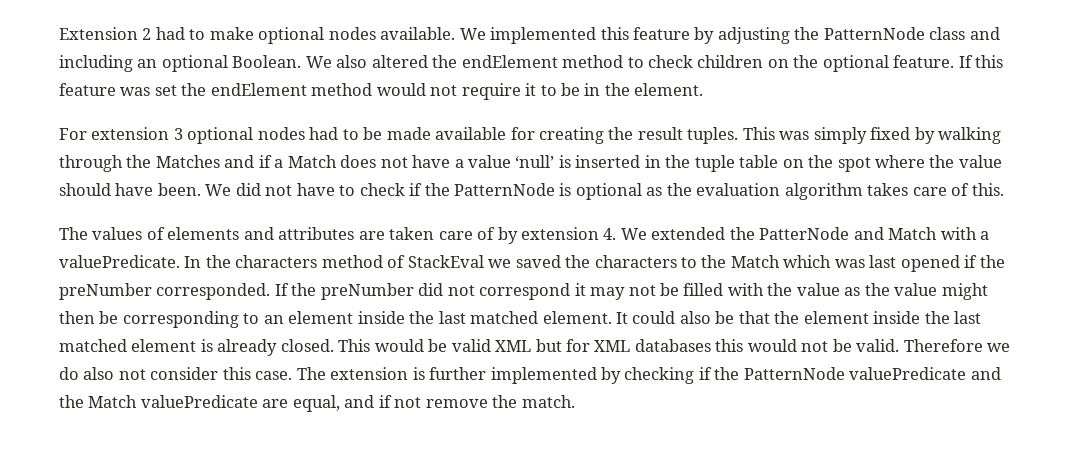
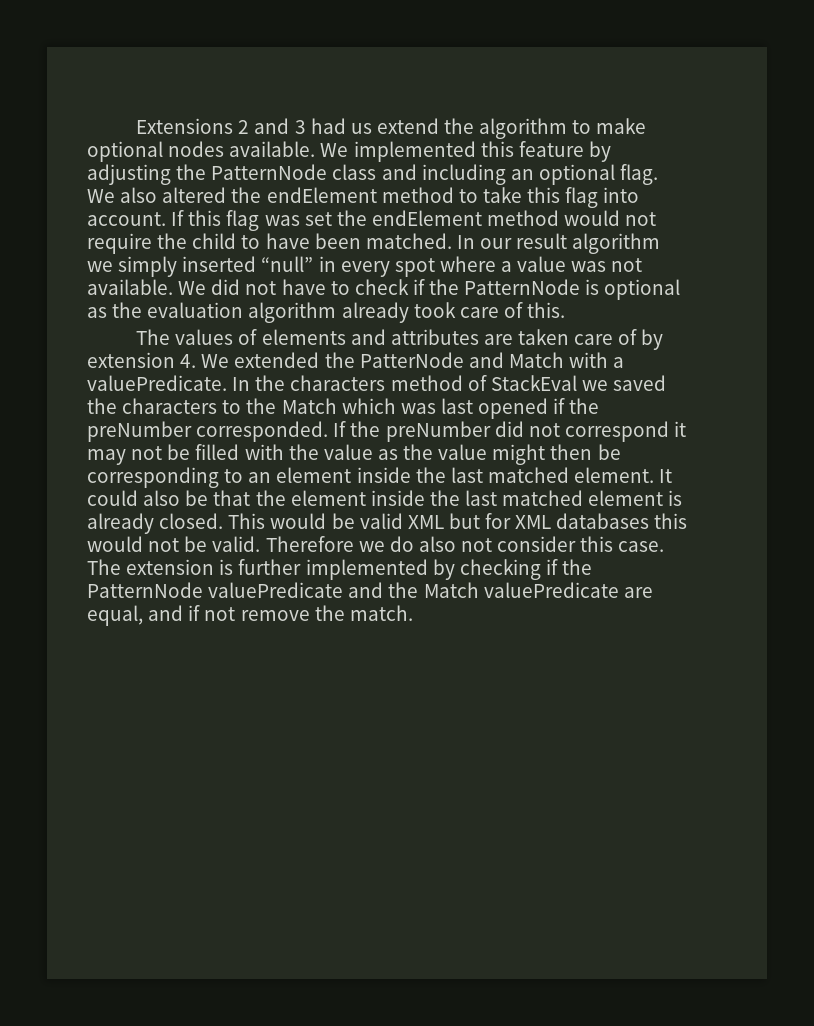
- Extension 2 had to make optional nodes available.
+ Extensions 2 and 3 had us extend the algorithm to make optional nodes available.
- We implemented this feature by adjusting the PatternNode class and including an optional Boolean.
+ We implemented this feature by adjusting the PatternNode class and including an optional flag.
- We also altered the endElement method to check children on the optional feature.
+ We also altered the endElement method to take this flag into account.
- If this feature was set the endElement method would not require it to be in the element.
- For extension 3 optional nodes had to be made available for creating the result tuples. This was simply fixed by walking through the Matches and if a Match does not have a value ‘null’ is inserted in the tuple table on the spot where the value should have been.
+ If this flag was set the endElement method would not require the child to have been matched. In our result algorithm we simply inserted “null” in every spot where a value was not available.
- We did not have to check if the PatternNode is optional as the evaluation algorithm takes care of this.
+ We did not have to check if the PatternNode is optional as the evaluation algorithm already took care of this.

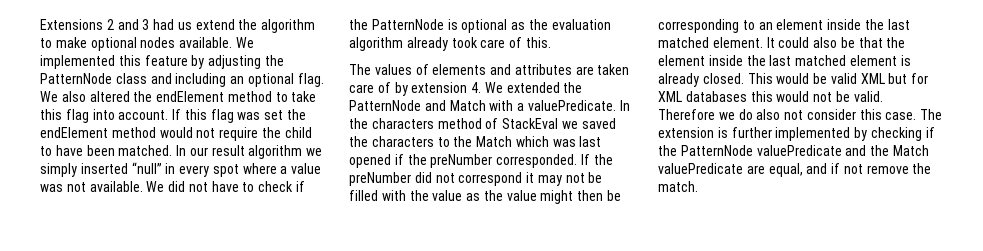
- The values of elements and attributes are taken care of by extension 4. We extended the PatterNode and Match with a valuePredicate.
+ The values of elements and attributes are taken care of by extension 4. We extended the PatternNode and Match with a valuePredicate.

